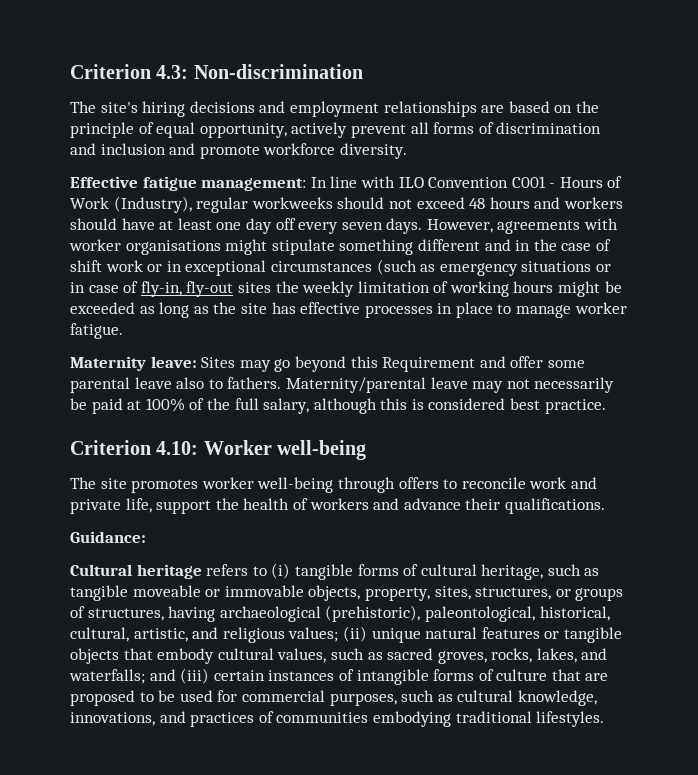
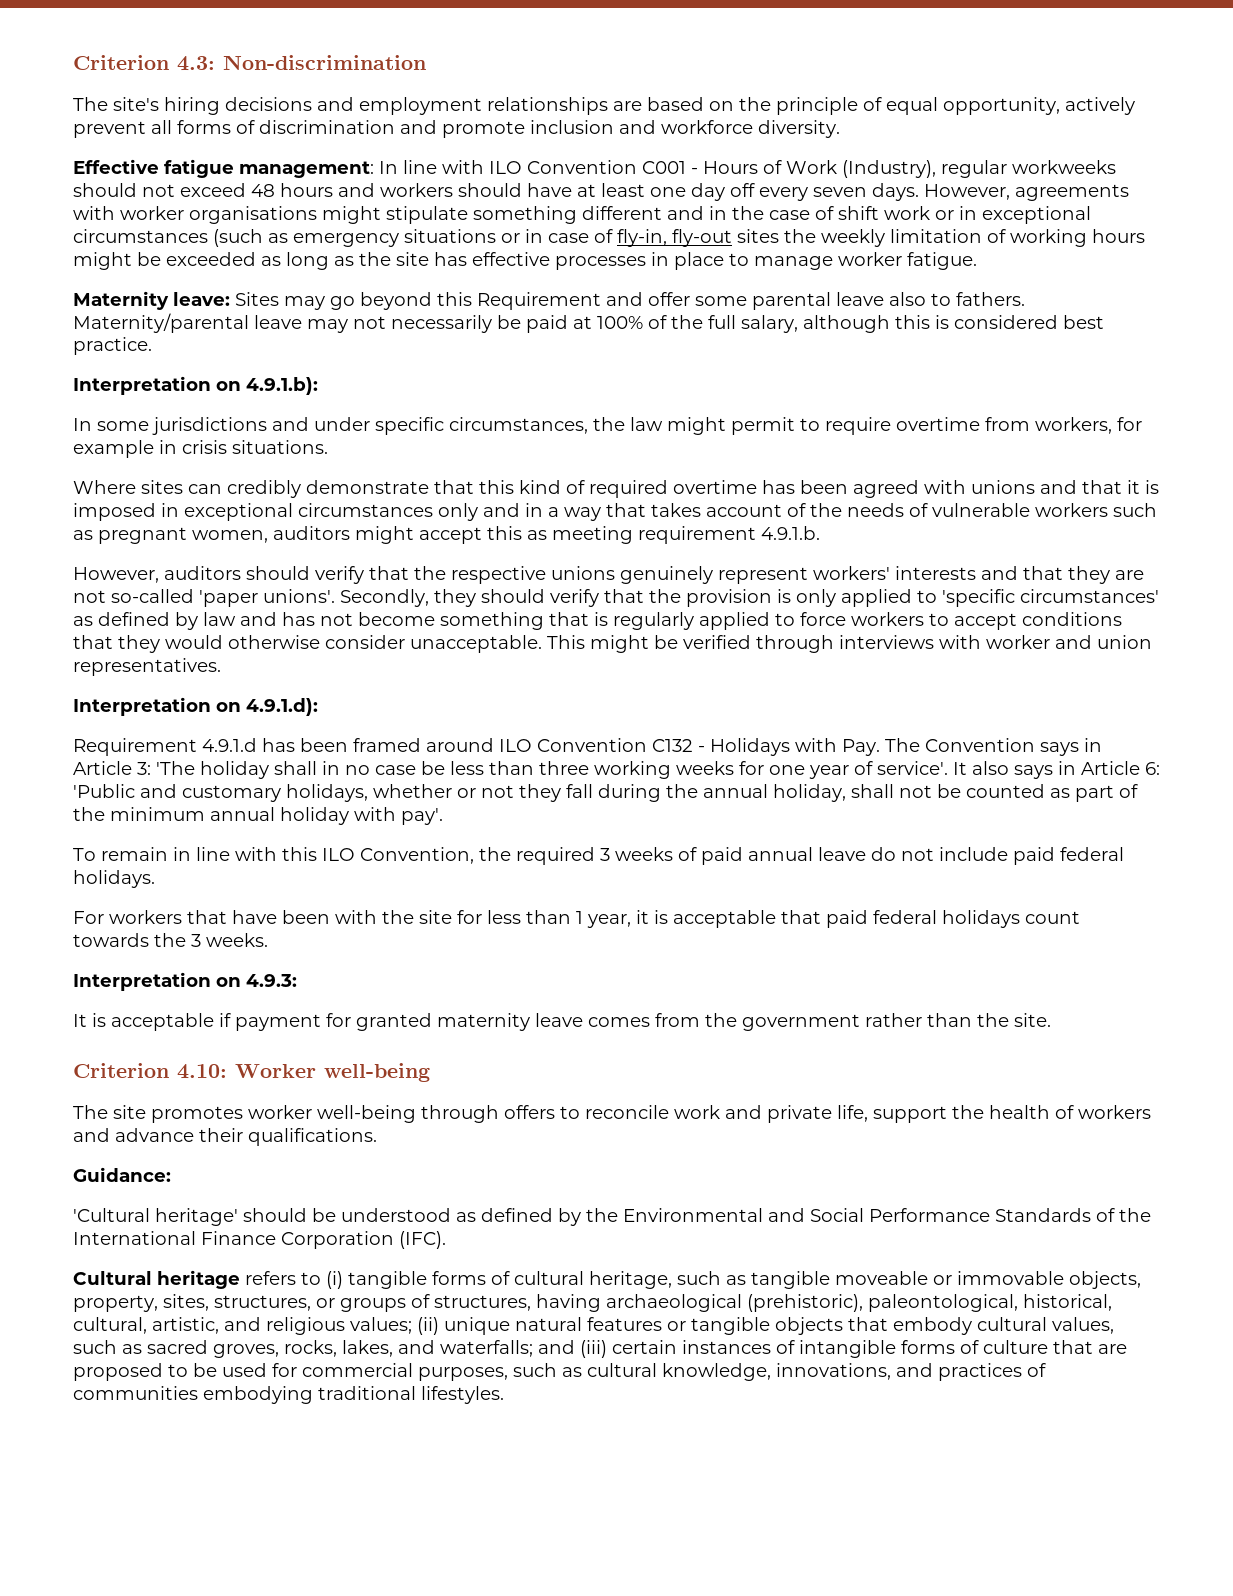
- The site's hiring decisions and employment relationships are based on the principle of equal opportunity, actively prevent all forms of discrimination and inclusion and promote workforce diversity.
+ The site's hiring decisions and employment relationships are based on the principle of equal opportunity, actively prevent all forms of discrimination and promote inclusion and workforce diversity.
+ Interpretation on 4.9.1.b):
+ In some jurisdictions and under specific circumstances, the law might permit to require overtime from workers, for example in crisis situations.
+ Where sites can credibly demonstrate that this kind of required overtime has been agreed with unions and that it is imposed in exceptional circumstances only and in a way that takes account of the needs of vulnerable workers such as pregnant women, auditors might accept this as meeting requirement 4.9.1.b.
+ However, auditors should verify that the respective unions genuinely represent workers' interests and that they are not so-called 'paper unions'. Secondly, they should verify that the provision is only applied to 'specific circumstances' as defined by law and has not become something that is regularly applied to force workers to accept conditions that they would otherwise consider unacceptable. This might be verified through interviews with worker and union representatives.
+ Interpretation on 4.9.1.d):
+ Requirement 4.9.1.d has been framed around ILO Convention C132 - Holidays with Pay. The Convention says in Article 3: 'The holiday shall in no case be less than three working weeks for one year of service'. It also says in Article 6: 'Public and customary holidays, whether or not they fall during the annual holiday, shall not be counted as part of the minimum annual holiday with pay'.
+ To remain in line with this ILO Convention, the required 3 weeks of paid annual leave do not include paid federal holidays.
+ For workers that have been with the site for less than 1 year, it is acceptable that paid federal holidays count towards the 3 weeks.
+ Interpretation on 4.9.3:
+ It is acceptable if payment for granted maternity leave comes from the government rather than the site.
+ 'Cultural heritage' should be understood as defined by the Environmental and Social Performance Standards of the International Finance Corporation (IFC).

